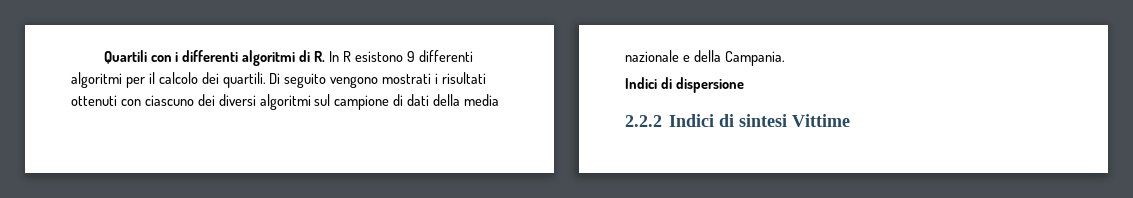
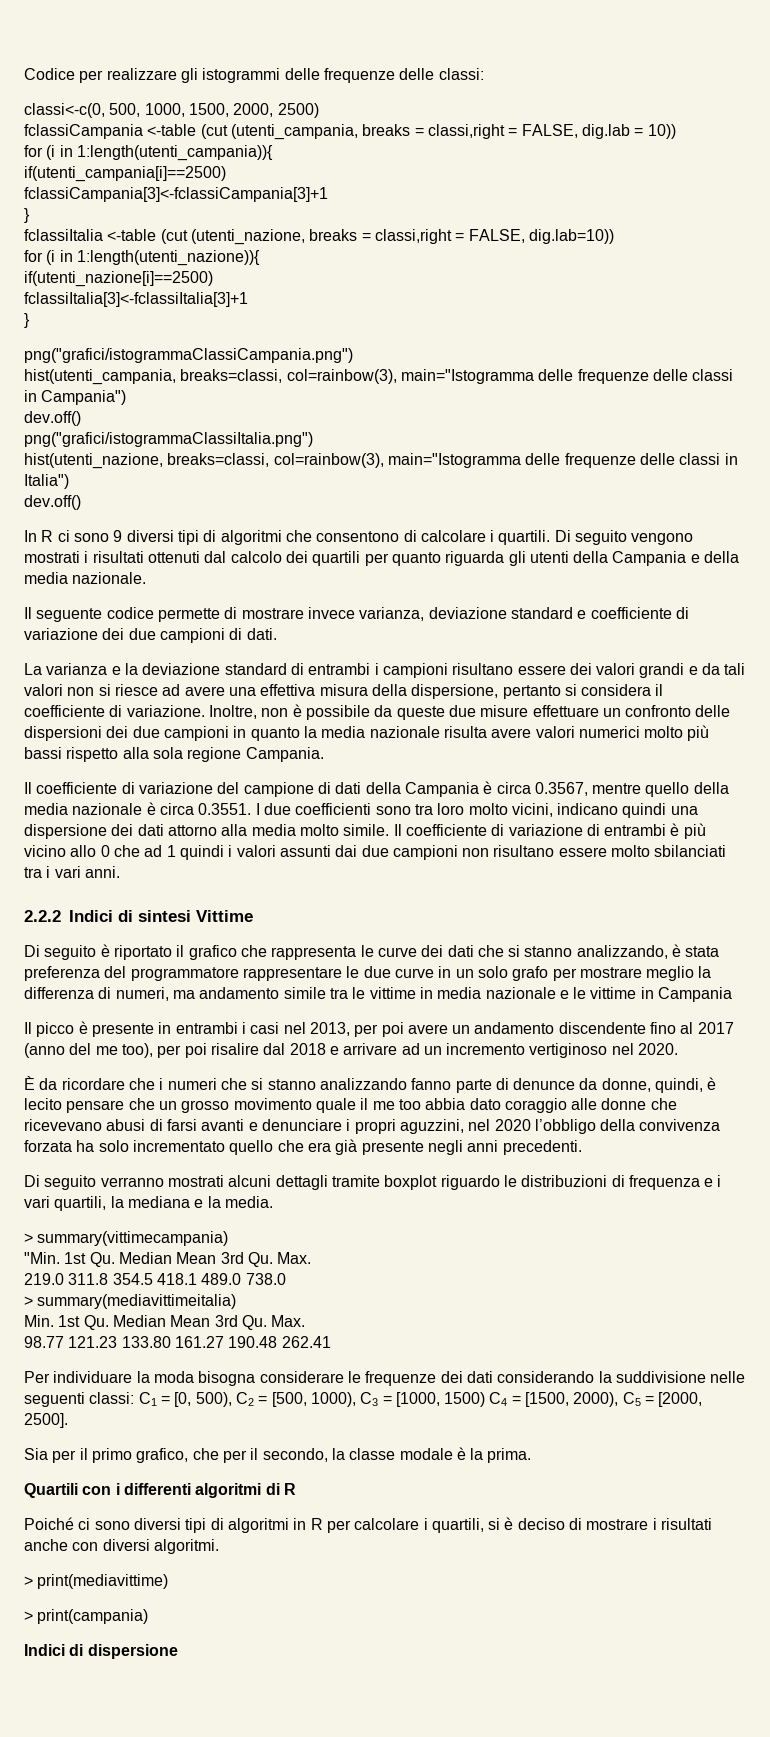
- Quartili con i differenti algoritmi di R. In R esistono 9 differenti algoritmi per il calcolo dei quartili.
+ Codice per realizzare gli istogrammi delle frequenze delle classi:
+ classi<-c(0, 500, 1000, 1500, 2000, 2500)
+ fclassiCampania <-table (cut (utenti_campania, breaks = classi,right = FALSE, dig.lab = 10))
+ for (i in 1:length(utenti_campania)){
+ if(utenti_campania[i]==2500)
+ fclassiCampania[3]<-fclassiCampania[3]+1
+ }
+ fclassiItalia <-table (cut (utenti_nazione, breaks = classi,right = FALSE, dig.lab=10))
+ for (i in 1:length(utenti_nazione)){
+ if(utenti_nazione[i]==2500)
+ fclassiItalia[3]<-fclassiItalia[3]+1
+ }
+ png("grafici/istogrammaClassiCampania.png")
+ hist(utenti_campania, breaks=classi, col=rainbow(3), main="Istogramma delle frequenze delle classi in Campania")
+ dev.off()
+ png("grafici/istogrammaClassiItalia.png")
+ hist(utenti_nazione, breaks=classi, col=rainbow(3), main="Istogramma delle frequenze delle classi in Italia")
+ dev.off()
+ In R ci sono 9 diversi tipi di algoritmi che consentono di calcolare i quartili.
- Di seguito vengono mostrati i risultati ottenuti con ciascuno dei diversi algoritmi sul campione di dati della media nazionale e della Campania.
- Indici di dispersione
+ Di seguito vengono mostrati i risultati ottenuti dal calcolo dei quartili per quanto riguarda gli utenti della Campania e della media nazionale.
+ Il seguente codice permette di mostrare invece varianza, deviazione standard e coefficiente di variazione dei due campioni di dati.
+ La varianza e la deviazione standard di entrambi i campioni risultano essere dei valori grandi e da tali valori non si riesce ad avere una effettiva misura della dispersione, pertanto si considera il coefficiente di variazione. Inoltre, non è possibile da queste due misure effettuare un confronto delle dispersioni dei due campioni in quanto la media nazionale risulta avere valori numerici molto più bassi rispetto alla sola regione Campania.
+ Il coefficiente di variazione del campione di dati della Campania è circa 0.3567, mentre quello della media nazionale è circa 0.3551. I due coefficienti sono tra loro molto vicini, indicano quindi una dispersione dei dati attorno alla media molto simile. Il coefficiente di variazione di entrambi è più vicino allo 0 che ad 1 quindi i valori assunti dai due campioni non risultano essere molto sbilanciati tra i vari anni.
+ Di seguito è riportato il grafico che rappresenta le curve dei dati che si stanno analizzando, è stata preferenza del programmatore rappresentare le due curve in un solo grafo per mostrare meglio la differenza di numeri, ma andamento simile tra le vittime in media nazionale e le vittime in Campania
+ Il picco è presente in entrambi i casi nel 2013, per poi avere un andamento discendente fino al 2017 (anno del me too), per poi risalire dal 2018 e arrivare ad un incremento vertiginoso nel 2020.
+ È da ricordare che i numeri che si stanno analizzando fanno parte di denunce da donne, quindi, è lecito pensare che un grosso movimento quale il me too abbia dato coraggio alle donne che ricevevano abusi di farsi avanti e denunciare i propri aguzzini, nel 2020 l’obbligo della convivenza forzata ha solo incrementato quello che era già presente negli anni precedenti.
+ Di seguito verranno mostrati alcuni dettagli tramite boxplot riguardo le distribuzioni di frequenza e i vari quartili, la mediana e la media.
+ > summary(vittimecampania)
+ "Min. 1st Qu. Median Mean 3rd Qu. Max.
+ 219.0 311.8 354.5 418.1 489.0 738.0
+ > summary(mediavittimeitalia)
+ Min. 1st Qu. Median Mean 3rd Qu. Max.
+ 98.77 121.23 133.80 161.27 190.48 262.41
+ Per individuare la moda bisogna considerare le frequenze dei dati considerando la suddivisione nelle seguenti classi: C1 = [0, 500), C2 = [500, 1000), C3 = [1000, 1500) C4 = [1500, 2000), C5 = [2000, 2500].
+ Sia per il primo grafico, che per il secondo, la classe modale è la prima.
+ Quartili con i differenti algoritmi di R
+ Poiché ci sono diversi tipi di algoritmi in R per calcolare i quartili, si è deciso di mostrare i risultati anche con diversi algoritmi.
+ > print(mediavittime)
+ > print(campania)
+ Indici di dispersione

